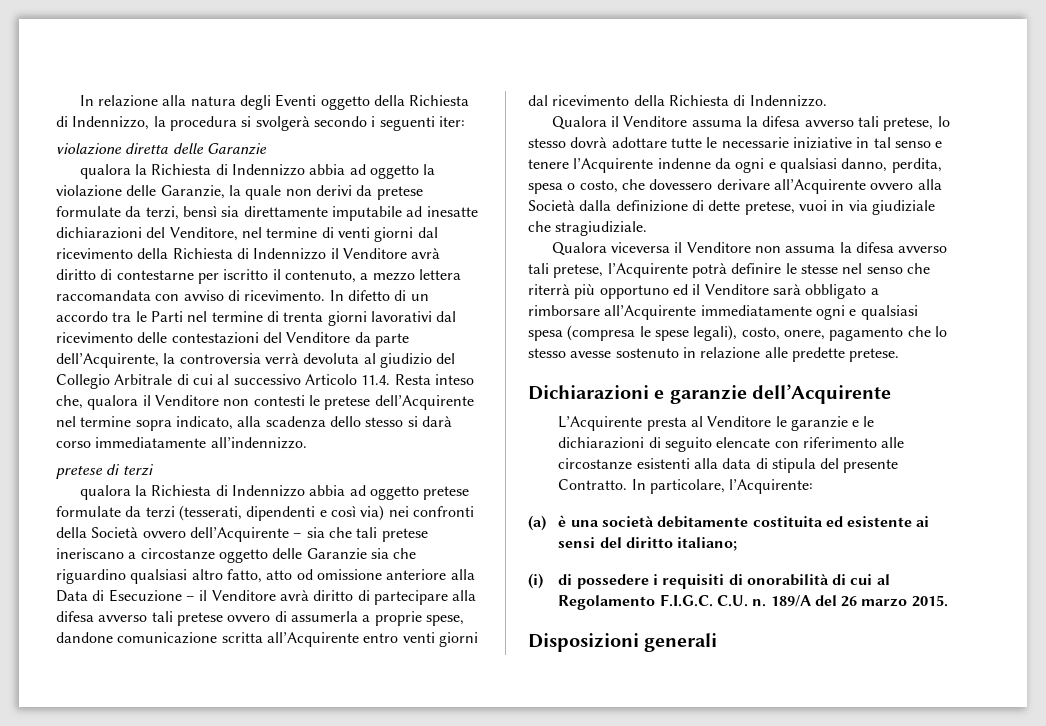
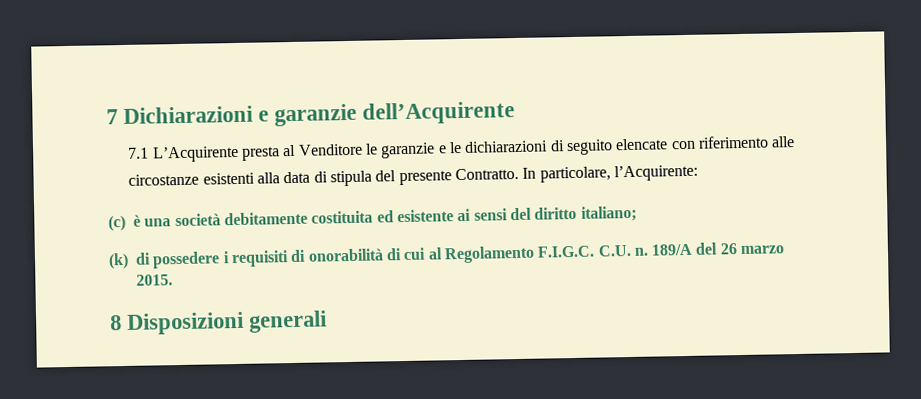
- In relazione alla natura degli Eventi oggetto della Richiesta di Indennizzo, la procedura si svolgerà secondo i seguenti iter:
- violazione diretta delle Garanzie
- qualora la Richiesta di Indennizzo abbia ad oggetto la violazione delle Garanzie, la quale non derivi da pretese formulate da terzi, bensì sia direttamente imputabile ad inesatte dichiarazioni del Venditore, nel termine di venti giorni dal ricevimento della Richiesta di Indennizzo il Venditore avrà diritto di contestarne per iscritto il contenuto, a mezzo lettera raccomandata con avviso di ricevimento. In difetto di un accordo tra le Parti nel termine di trenta giorni lavorativi dal ricevimento delle contestazioni del Venditore da parte dell’Acquirente, la controversia verrà devoluta al giudizio del Collegio Arbitrale di cui al successivo Articolo 11.4. Resta inteso che, qualora il Venditore non contesti le pretese dell’Acquirente nel termine sopra indicato, alla scadenza dello stesso si darà corso immediatamente all’indennizzo.
- pretese di terzi
- qualora la Richiesta di Indennizzo abbia ad oggetto pretese formulate da terzi (tesserati, dipendenti e così via) nei confronti della Società ovvero dell’Acquirente – sia che tali pretese ineriscano a circostanze oggetto delle Garanzie sia che riguardino qualsiasi altro fatto, atto od omissione anteriore alla Data di Esecuzione – il Venditore avrà diritto di partecipare alla difesa avverso tali pretese ovvero di assumerla a proprie spese, dandone comunicazione scritta all’Acquirente entro venti giorni dal ricevimento della Richiesta di Indennizzo.
- Qualora il Venditore assuma la difesa avverso tali pretese, lo stesso dovrà adottare tutte le necessarie iniziative in tal senso e tenere l’Acquirente indenne da ogni e qualsiasi danno, perdita, spesa o costo, che dovessero derivare all’Acquirente ovvero alla Società dalla definizione di dette pretese, vuoi in via giudiziale che stragiudiziale.
- Qualora viceversa il Venditore non assuma la difesa avverso tali pretese, l’Acquirente potrà definire le stesse nel senso che riterrà più opportuno ed il Venditore sarà obbligato a rimborsare all’Acquirente immediatamente ogni e qualsiasi spesa (compresa le spese legali), costo, onere, pagamento che lo stesso avesse sostenuto in relazione alle predette pretese.
- Dichiarazioni e garanzie dell’Acquirente
+ 7 Dichiarazioni e garanzie dell’Acquirente
- L’Acquirente presta al Venditore le garanzie e le dichiarazioni di seguito elencate con riferimento alle circostanze esistenti alla data di stipula del presente Contratto.
+ 7.1 L’Acquirente presta al Venditore le garanzie e le dichiarazioni di seguito elencate con riferimento alle circostanze esistenti alla data di stipula del presente Contratto.
- (a) è una società debitamente costituita ed esistente ai sensi del diritto italiano;
+ (c) è una società debitamente costituita ed esistente ai sensi del diritto italiano;
- (i) di possedere i requisiti di onorabilità di cui al Regolamento F.I.G.C. C.U. n.
+ (k) di possedere i requisiti di onorabilità di cui al Regolamento F.I.G.C. C.U. n.
- Disposizioni generali
+ 8 Disposizioni generali

